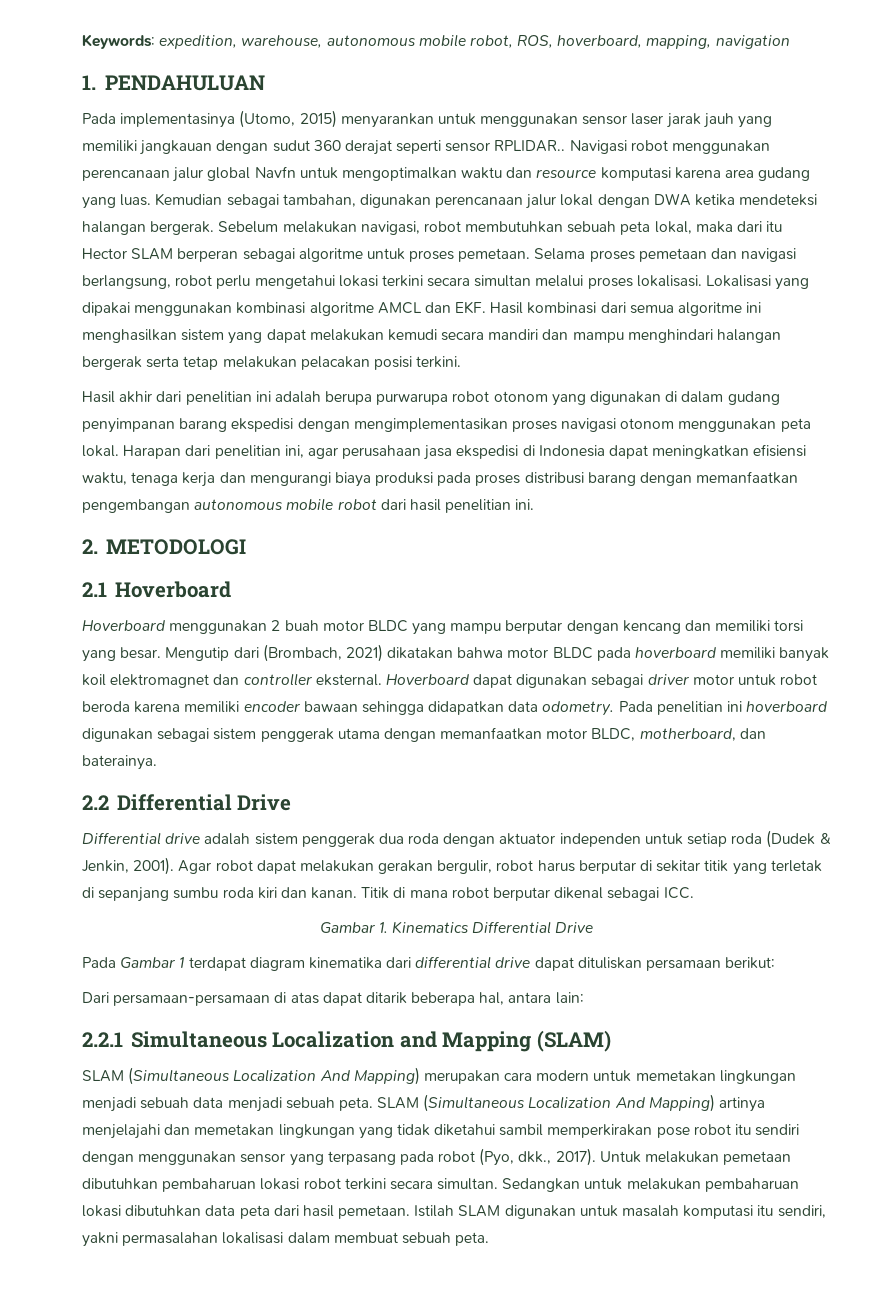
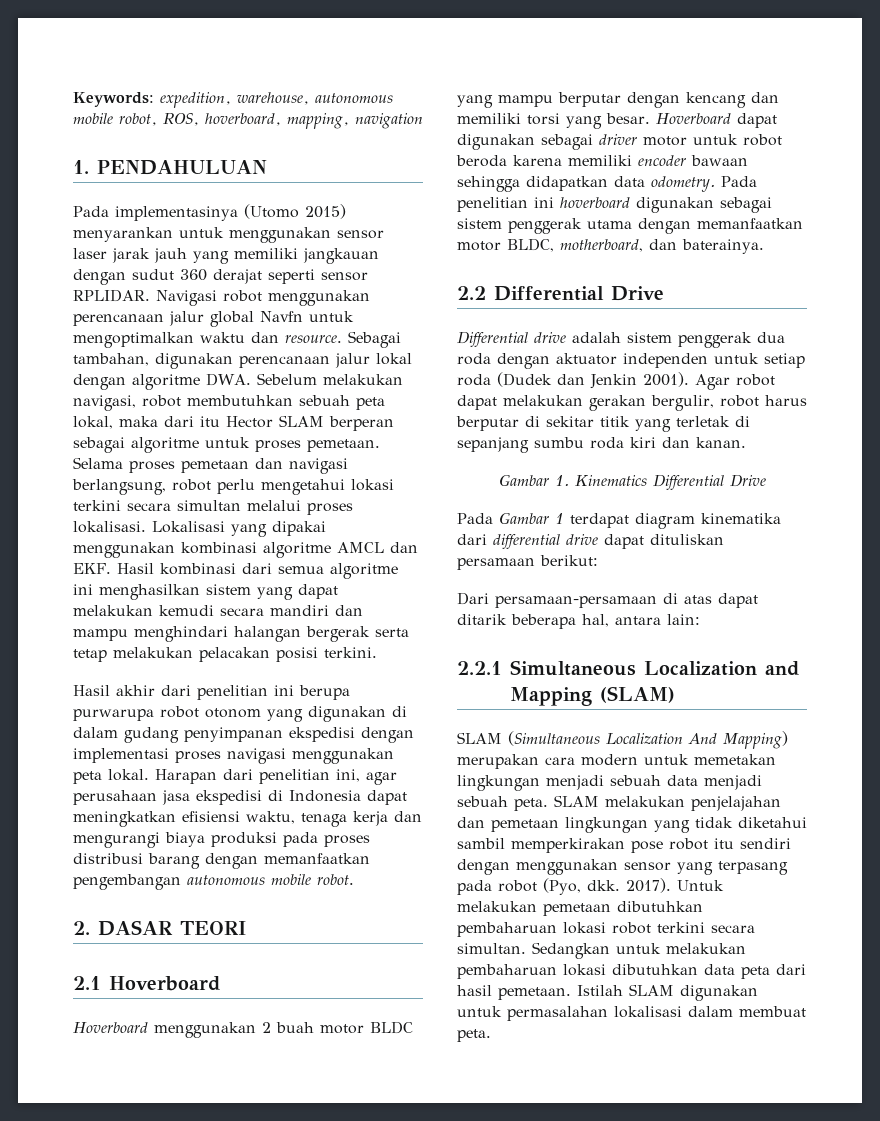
- Pada implementasinya (Utomo, 2015) menyarankan untuk menggunakan sensor laser jarak jauh yang memiliki jangkauan dengan sudut 360 derajat seperti sensor RPLIDAR..
+ Pada implementasinya (Utomo 2015) menyarankan untuk menggunakan sensor laser jarak jauh yang memiliki jangkauan dengan sudut 360 derajat seperti sensor RPLIDAR.
- Navigasi robot menggunakan perencanaan jalur global Navfn untuk mengoptimalkan waktu dan resource komputasi karena area gudang yang luas. Kemudian sebagai tambahan, digunakan perencanaan jalur lokal dengan DWA ketika mendeteksi halangan bergerak. Sebelum melakukan navigasi, robot membutuhkan sebuah peta lokal, maka dari itu Hector SLAM berperan sebagai algoritme untuk proses pemetaan.
+ Navigasi robot menggunakan perencanaan jalur global Navfn untuk mengoptimalkan waktu dan resource. Sebagai tambahan, digunakan perencanaan jalur lokal dengan algoritme DWA. Sebelum melakukan navigasi, robot membutuhkan sebuah peta lokal, maka dari itu Hector SLAM berperan sebagai algoritme untuk proses pemetaan.
- Hasil akhir dari penelitian ini adalah berupa purwarupa robot otonom yang digunakan di dalam gudang penyimpanan barang ekspedisi dengan mengimplementasikan proses navigasi otonom menggunakan peta lokal.
+ Hasil akhir dari penelitian ini berupa purwarupa robot otonom yang digunakan di dalam gudang penyimpanan ekspedisi dengan implementasi proses navigasi menggunakan peta lokal.
- Harapan dari penelitian ini, agar perusahaan jasa ekspedisi di Indonesia dapat meningkatkan efisiensi waktu, tenaga kerja dan mengurangi biaya produksi pada proses distribusi barang dengan memanfaatkan pengembangan autonomous mobile robot dari hasil penelitian ini.
+ Harapan dari penelitian ini, agar perusahaan jasa ekspedisi di Indonesia dapat meningkatkan efisiensi waktu, tenaga kerja dan mengurangi biaya produksi pada proses distribusi barang dengan memanfaatkan pengembangan autonomous mobile robot.
- 2. METODOLOGI
+ 2. DASAR TEORI
- Mengutip dari (Brombach, 2021) dikatakan bahwa motor BLDC pada hoverboard memiliki banyak koil elektromagnet dan controller eksternal.
- Differential drive adalah sistem penggerak dua roda dengan aktuator independen untuk setiap roda (Dudek & Jenkin, 2001).
+ Differential drive adalah sistem penggerak dua roda dengan aktuator independen untuk setiap roda (Dudek dan Jenkin 2001).
- Titik di mana robot berputar dikenal sebagai ICC.
- SLAM (Simultaneous Localization And Mapping) artinya menjelajahi dan memetakan lingkungan yang tidak diketahui sambil memperkirakan pose robot itu sendiri dengan menggunakan sensor yang terpasang pada robot (Pyo, dkk., 2017).
+ SLAM melakukan penjelajahan dan pemetaan lingkungan yang tidak diketahui sambil memperkirakan pose robot itu sendiri dengan menggunakan sensor yang terpasang pada robot (Pyo, dkk. 2017).
- Istilah SLAM digunakan untuk masalah komputasi itu sendiri, yakni permasalahan lokalisasi dalam membuat sebuah peta.
+ Istilah SLAM digunakan untuk permasalahan lokalisasi dalam membuat peta.

